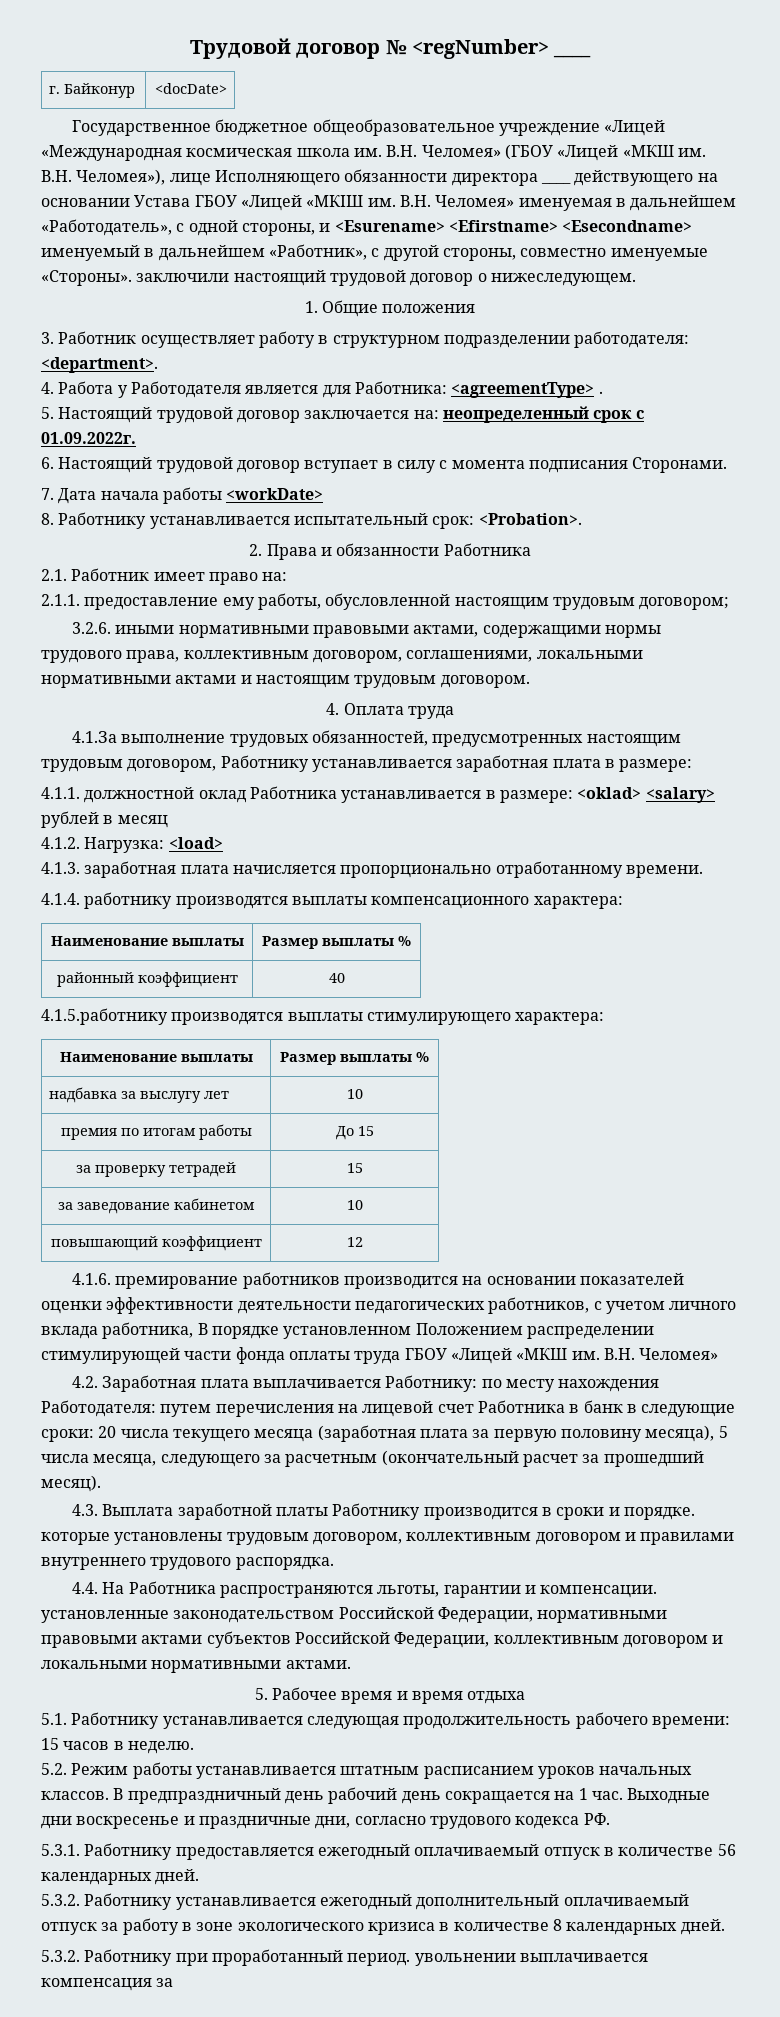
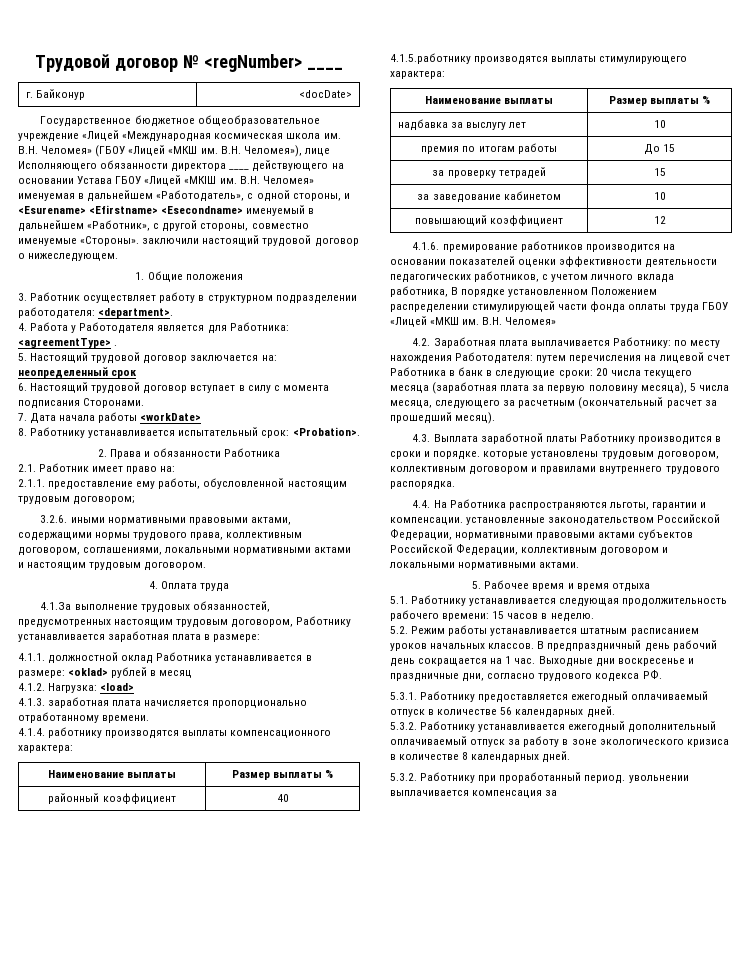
- 5. Настоящий трудовой договор заключается на: неопределенный срок с 01.09.2022г.
+ 5. Настоящий трудовой договор заключается на: неопределенный срок
- 4.1.1. должностной оклад Работника устанавливается в размере: <oklad> <salary> рублей в месяц
+ 4.1.1. должностной оклад Работника устанавливается в размере: <oklad> рублей в месяц

